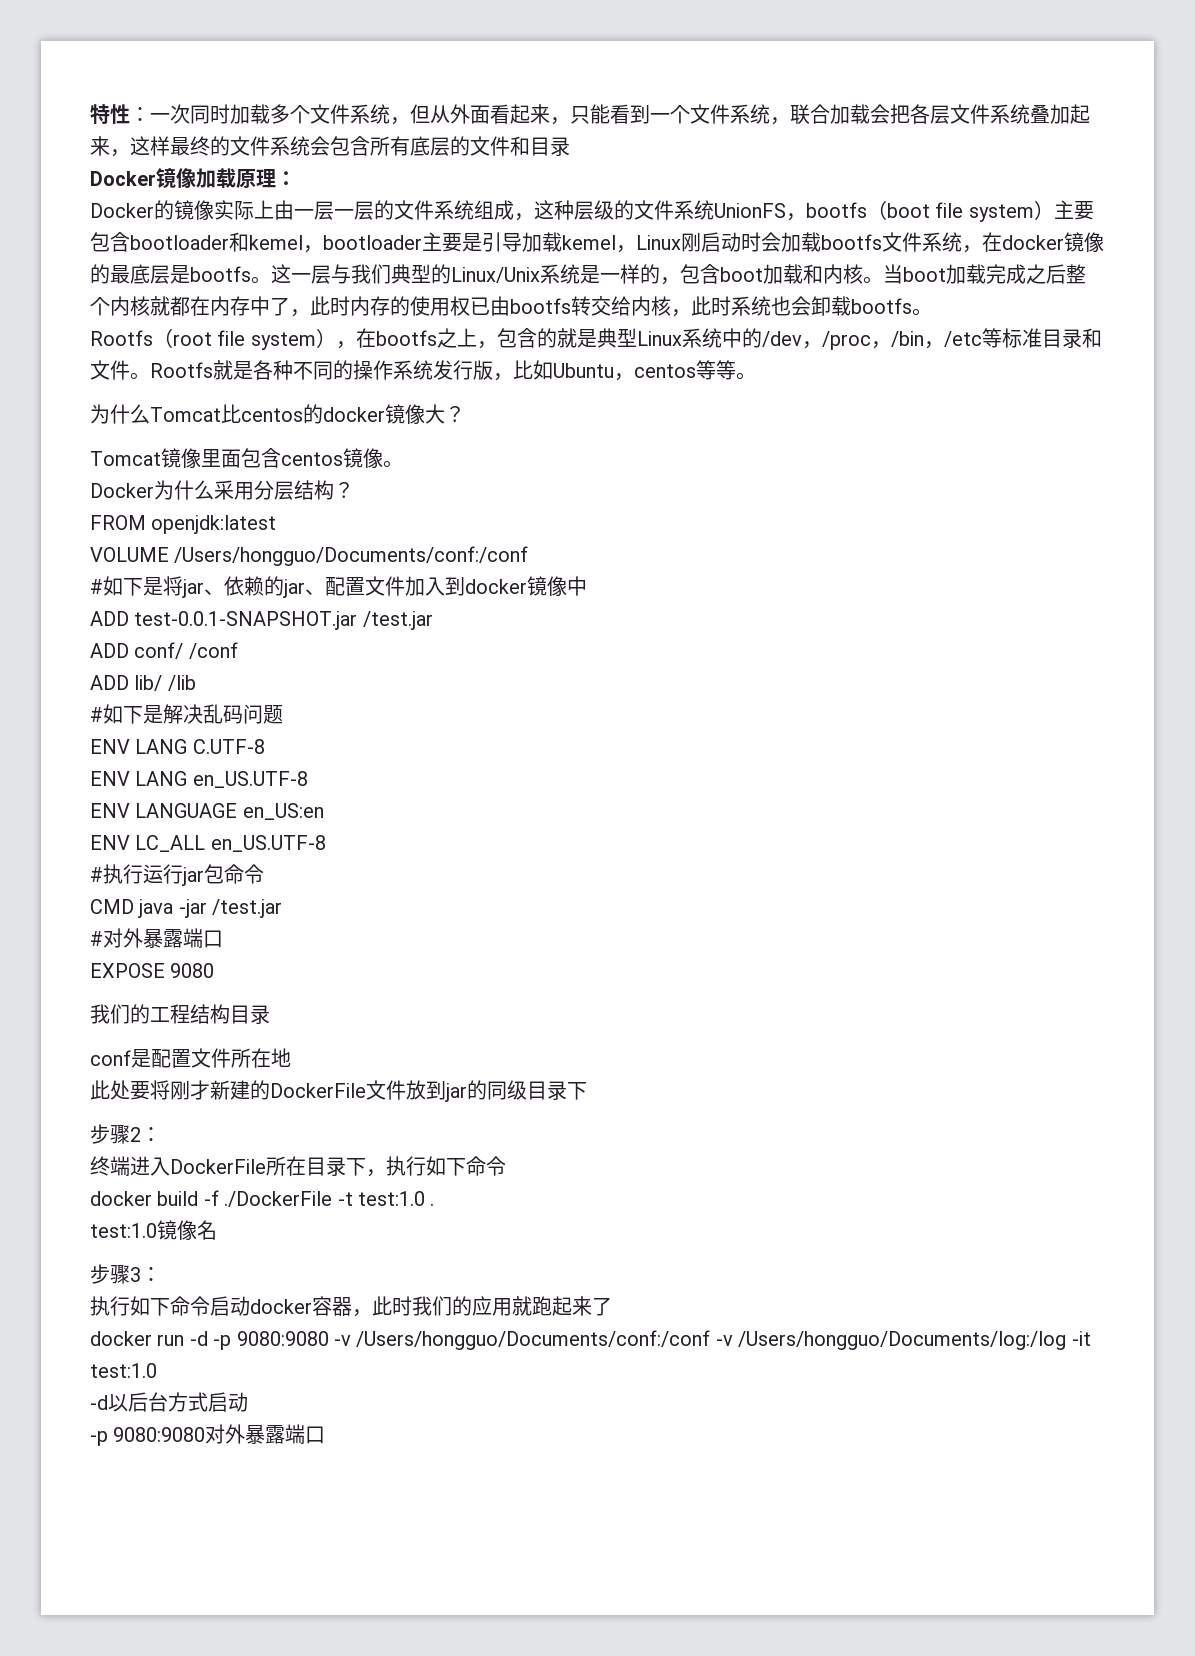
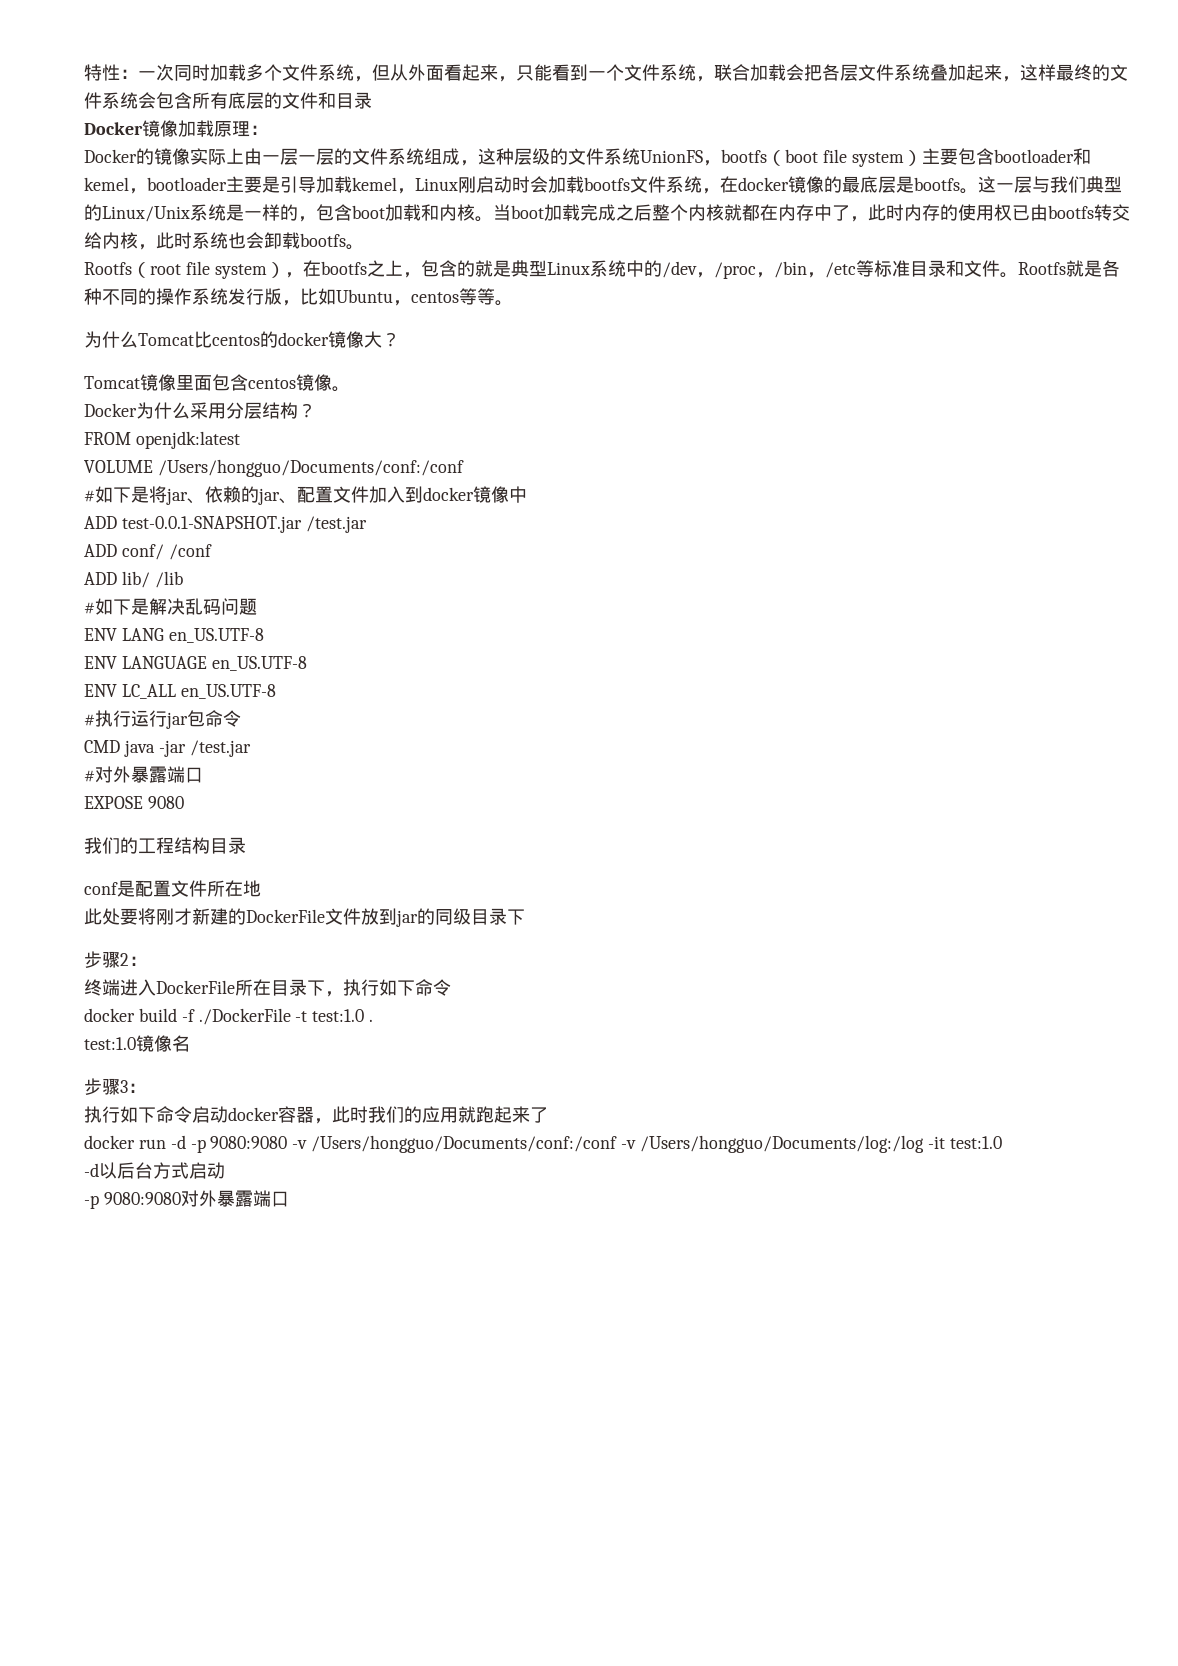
- ENV LANG C.UTF-8
- ENV LANGUAGE en_US:en
+ ENV LANGUAGE en_US.UTF-8

